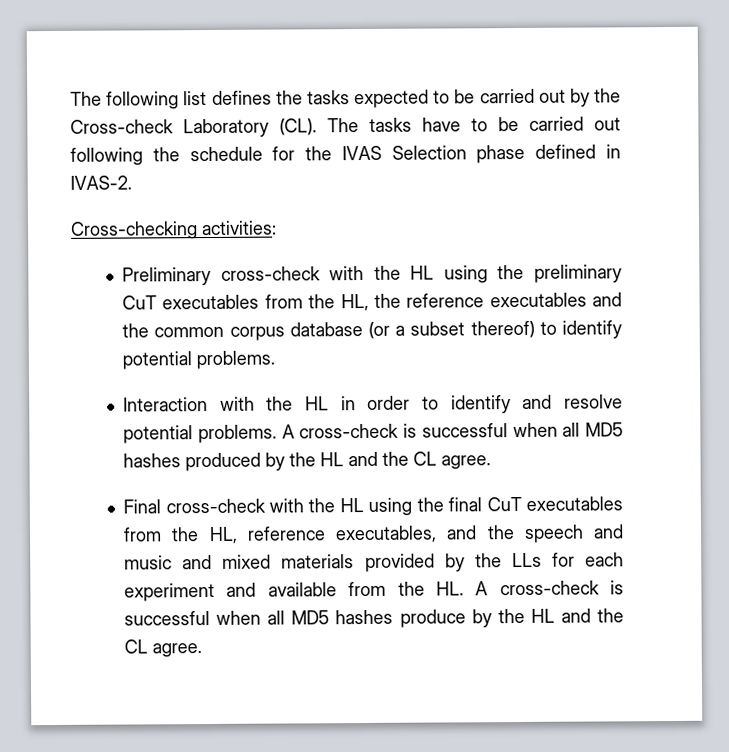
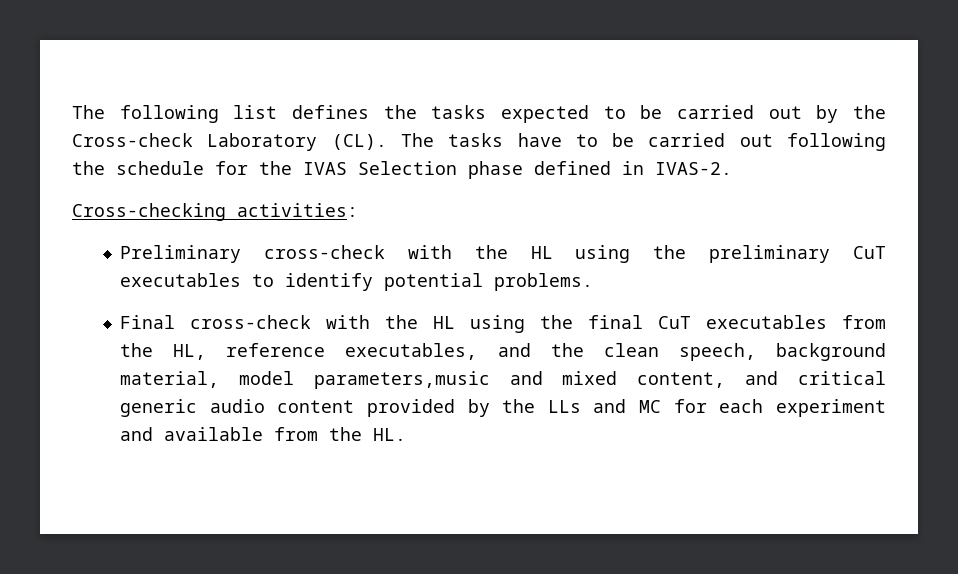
- Preliminary cross-check with the HL using the preliminary CuT executables from the HL, the reference executables and the common corpus database (or a subset thereof) to identify potential problems.
- Interaction with the HL in order to identify and resolve potential problems. A cross-check is successful when all MD5 hashes produced by the HL and the CL agree.
+ Preliminary cross-check with the HL using the preliminary CuT executables to identify potential problems.
- Final cross-check with the HL using the final CuT executables from the HL, reference executables, and the speech and music and mixed materials provided by the LLs for each experiment and available from the HL. A cross-check is successful when all MD5 hashes produce by the HL and the CL agree.
+ Final cross-check with the HL using the final CuT executables from the HL, reference executables, and the clean speech, background material, model parameters,music and mixed content, and critical generic audio content provided by the LLs and MC for each experiment and available from the HL.

